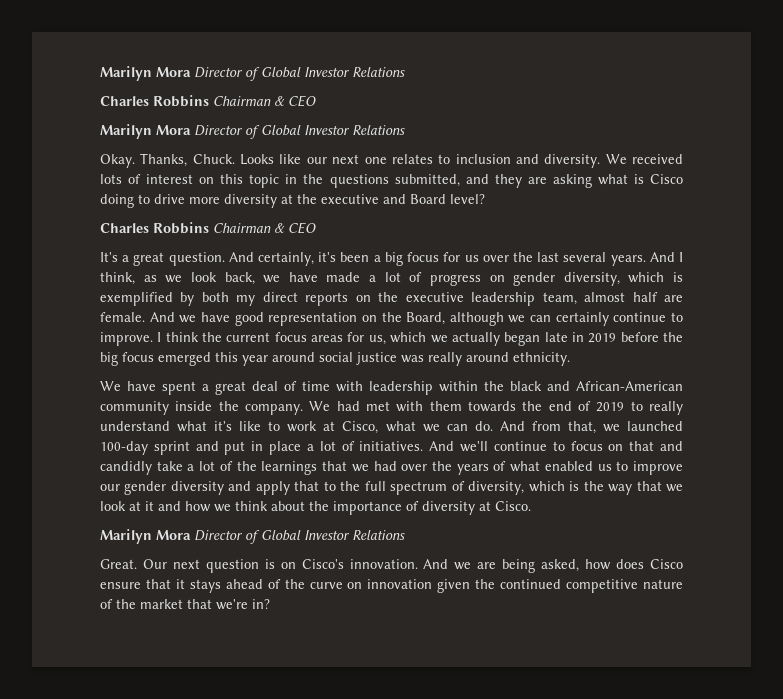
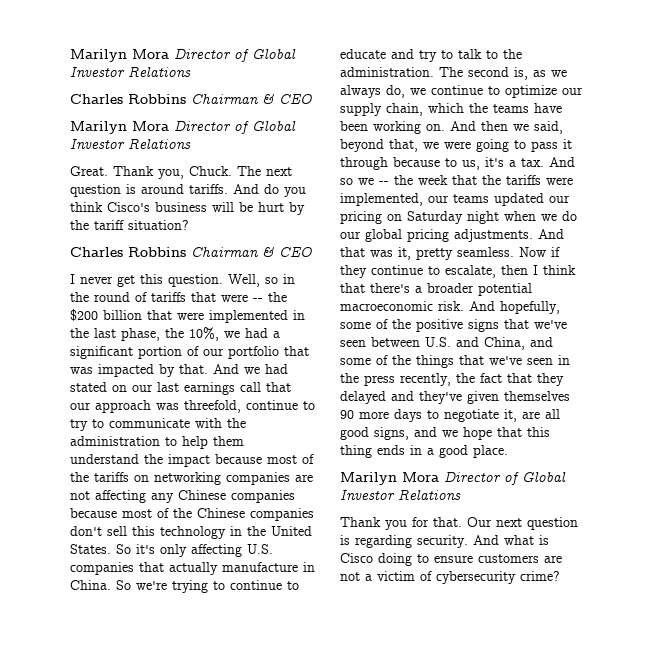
- Okay. Thanks, Chuck. Looks like our next one relates to inclusion and diversity. We received lots of interest on this topic in the questions submitted, and they are asking what is Cisco doing to drive more diversity at the executive and Board level?
+ Great. Thank you, Chuck. The next question is around tariffs. And do you think Cisco's business will be hurt by the tariff situation?
  Charles Robbins Chairman & CEO
- It's a great question. And certainly, it's been a big focus for us over the last several years. And I think, as we look back, we have made a lot of progress on gender diversity, which is exemplified by both my direct reports on the executive leadership team, almost half are female. And we have good representation on the Board, although we can certainly continue to improve. I think the current focus areas for us, which we actually began late in 2019 before the big focus emerged this year around social justice was really around ethnicity.
- We have spent a great deal of time with leadership within the black and African-American community inside the company. We had met with them towards the end of 2019 to really understand what it's like to work at Cisco, what we can do. And from that, we launched 100-day sprint and put in place a lot of initiatives. And we'll continue to focus on that and candidly take a lot of the learnings that we had over the years of what enabled us to improve our gender diversity and apply that to the full spectrum of diversity, which is the way that we look at it and how we think about the importance of diversity at Cisco.
+ I never get this question. Well, so in the round of tariffs that were -- the $200 billion that were implemented in the last phase, the 10%, we had a significant portion of our portfolio that was impacted by that. And we had stated on our last earnings call that our approach was threefold, continue to try to communicate with the administration to help them understand the impact because most of the tariffs on networking companies are not affecting any Chinese companies because most of the Chinese companies don't sell this technology in the United States. So it's only affecting U.S. companies that actually manufacture in China. So we're trying to continue to educate and try to talk to the administration. The second is, as we always do, we continue to optimize our supply chain, which the teams have been working on. And then we said, beyond that, we were going to pass it through because to us, it's a tax. And so we -- the week that the tariffs were implemented, our teams updated our pricing on Saturday night when we do our global pricing adjustments. And that was it, pretty seamless. Now if they continue to escalate, then I think that there's a broader potential macroeconomic risk. And hopefully, some of the positive signs that we've seen between U.S. and China, and some of the things that we've seen in the press recently, the fact that they delayed and they've given themselves 90 more days to negotiate it, are all good signs, and we hope that this thing ends in a good place.
  Marilyn Mora Director of Global Investor Relations
- Great. Our next question is on Cisco's innovation. And we are being asked, how does Cisco ensure that it stays ahead of the curve on innovation given the continued competitive nature of the market that we're in?
+ Thank you for that. Our next question is regarding security. And what is Cisco doing to ensure customers are not a victim of cybersecurity crime?

